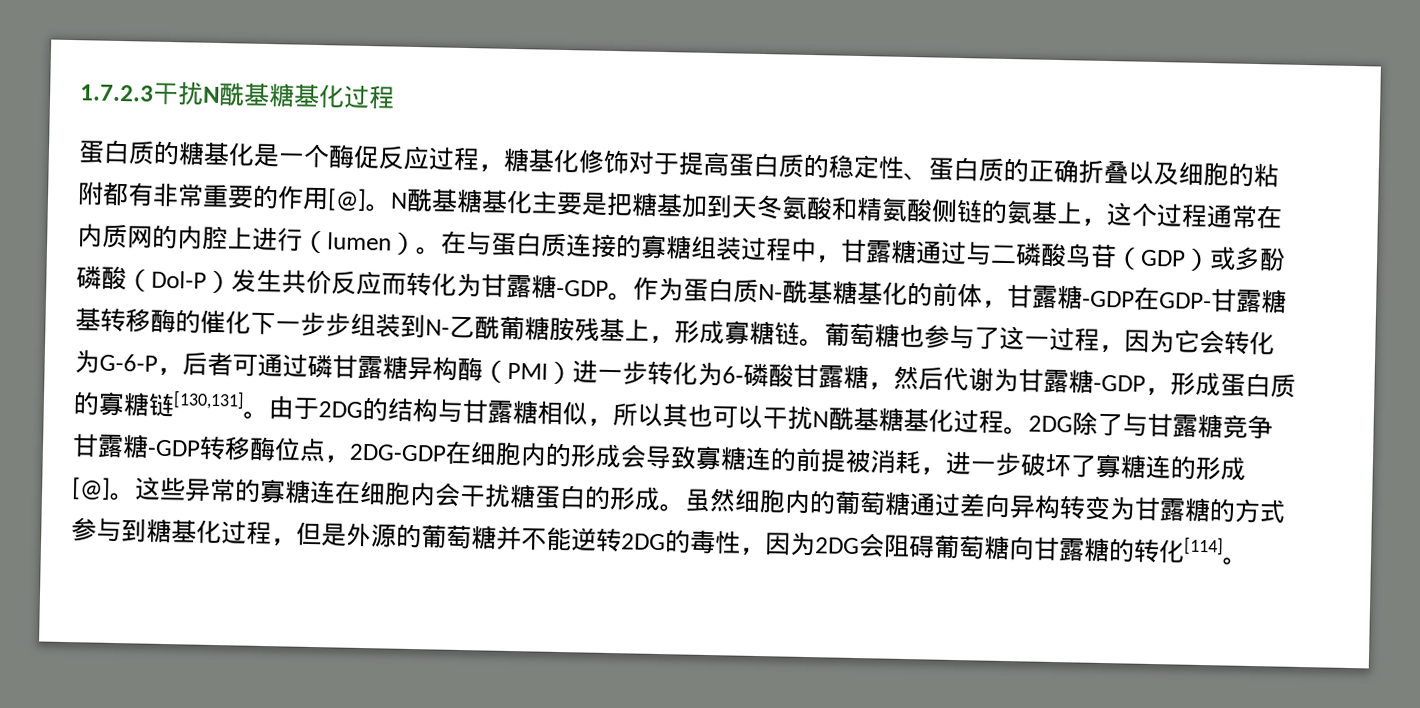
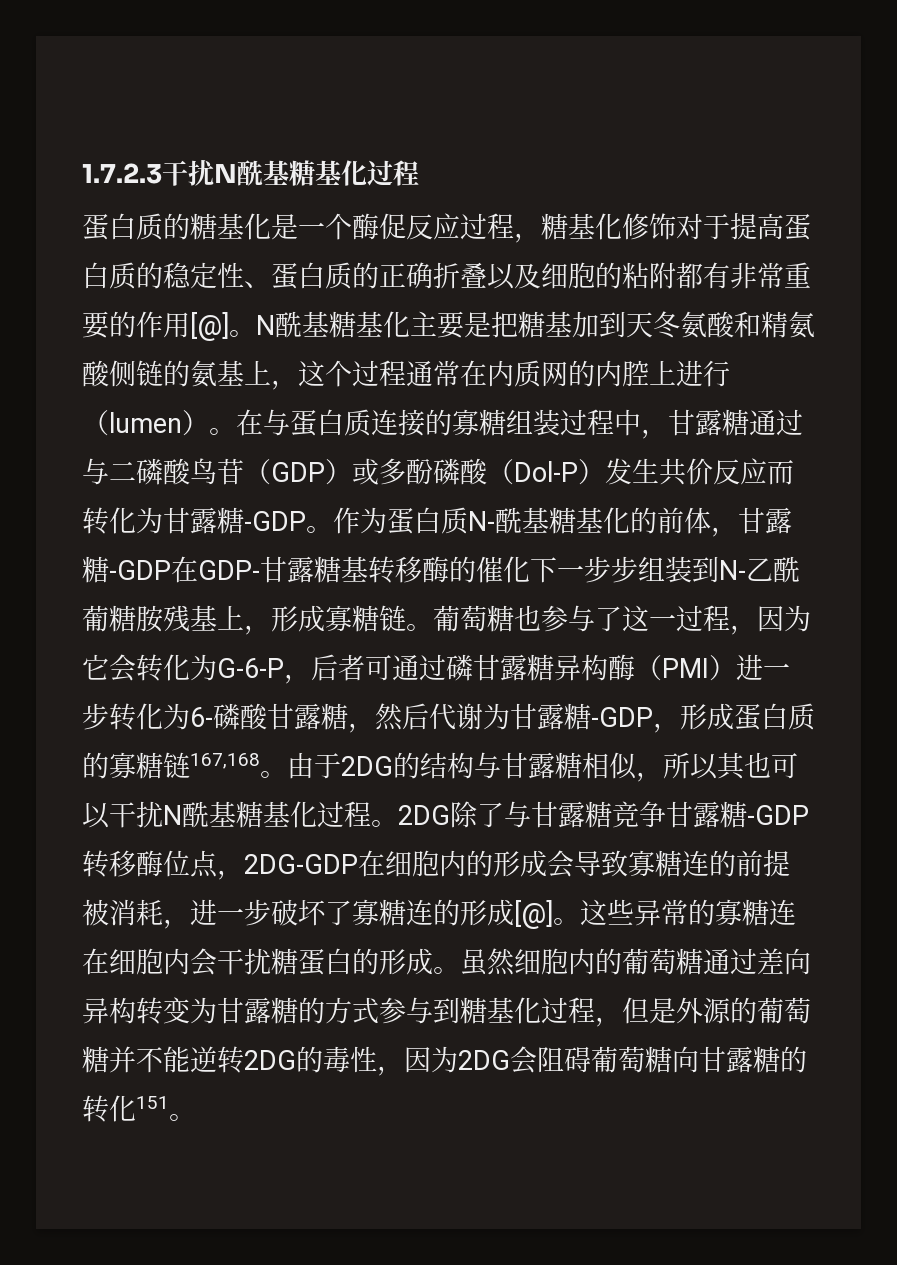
- 葡萄糖也参与了这一过程，因为它会转化为G-6-P，后者可通过磷甘露糖异构酶（PMI）进一步转化为6-磷酸甘露糖，然后代谢为甘露糖-GDP，形成蛋白质的寡糖链[130,131]。
+ 葡萄糖也参与了这一过程，因为它会转化为G-6-P，后者可通过磷甘露糖异构酶（PMI）进一步转化为6-磷酸甘露糖，然后代谢为甘露糖-GDP，形成蛋白质的寡糖链167,168。
- 虽然细胞内的葡萄糖通过差向异构转变为甘露糖的方式参与到糖基化过程，但是外源的葡萄糖并不能逆转2DG的毒性，因为2DG会阻碍葡萄糖向甘露糖的转化[114]。
+ 虽然细胞内的葡萄糖通过差向异构转变为甘露糖的方式参与到糖基化过程，但是外源的葡萄糖并不能逆转2DG的毒性，因为2DG会阻碍葡萄糖向甘露糖的转化151。

